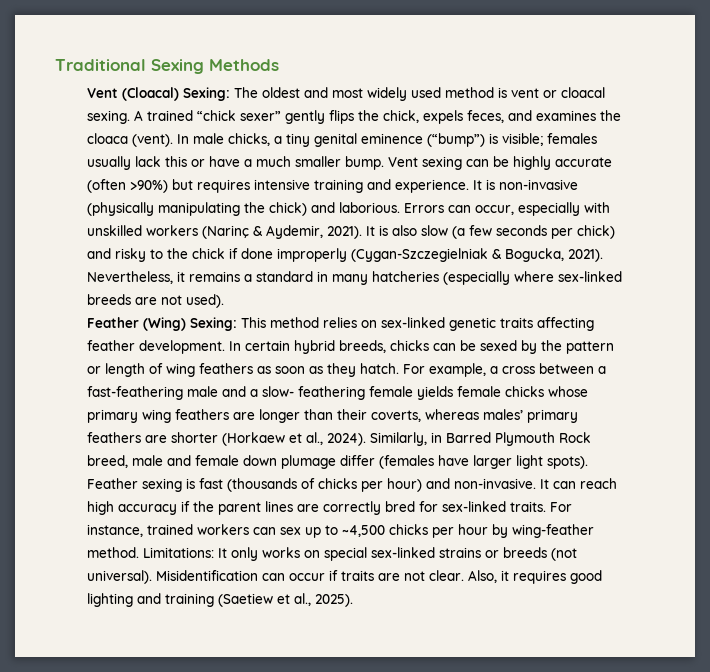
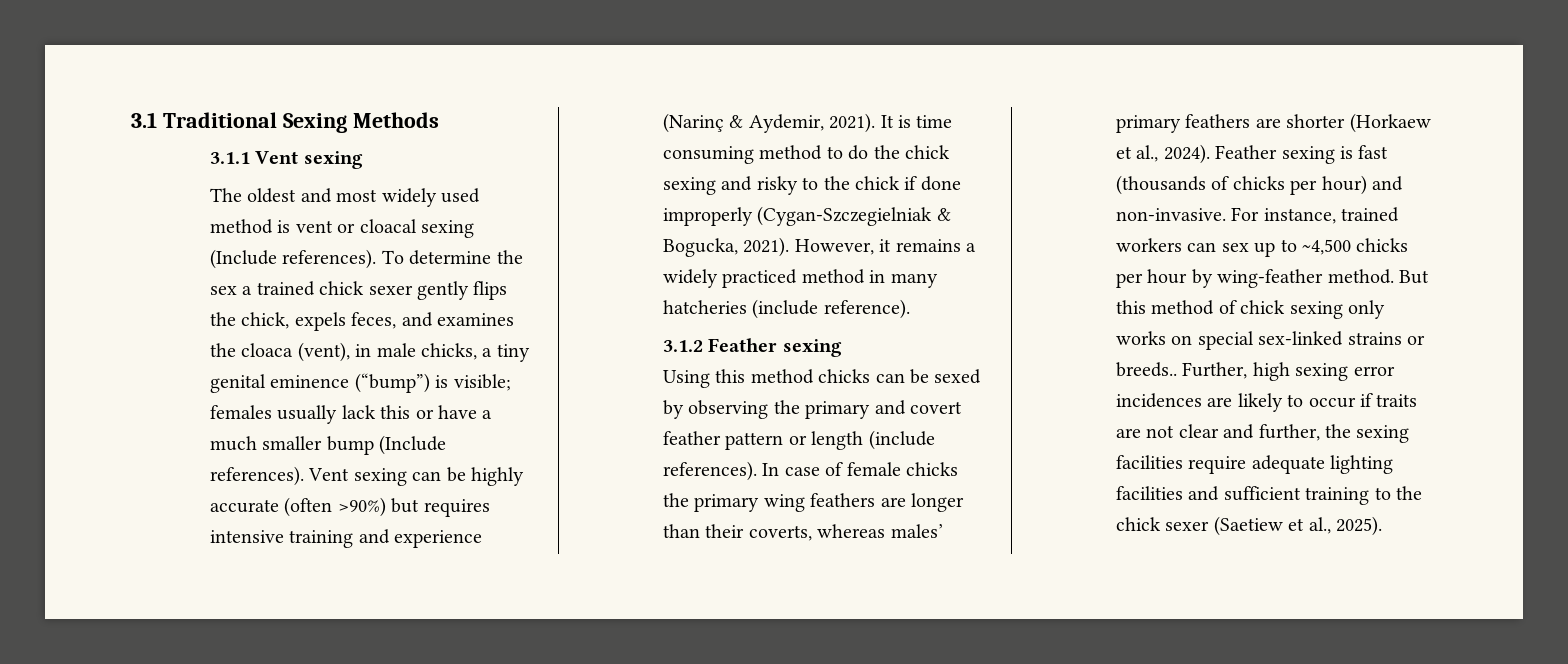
- Traditional Sexing Methods
+ 3.1 Traditional Sexing Methods
- Vent (Cloacal) Sexing: The oldest and most widely used method is vent or cloacal sexing. A trained “chick sexer” gently flips the chick, expels feces, and examines the cloaca (vent). In male chicks, a tiny genital eminence (“bump”) is visible; females usually lack this or have a much smaller bump.
+ 3.1.1 Vent sexing
+ The oldest and most widely used method is vent or cloacal sexing (Include references). To determine the sex a trained chick sexer gently flips the chick, expels feces, and examines the cloaca (vent), in male chicks, a tiny genital eminence (“bump”) is visible; females usually lack this or have a much smaller bump (Include references).
- Vent sexing can be highly accurate (often >90%) but requires intensive training and experience. It is non-invasive (physically manipulating the chick) and laborious. Errors can occur, especially with unskilled workers (Narinç & Aydemir, 2021).
+ Vent sexing can be highly accurate (often >90%) but requires intensive training and experience (Narinç & Aydemir, 2021).
- It is also slow (a few seconds per chick) and risky to the chick if done improperly (Cygan-Szczegielniak & Bogucka, 2021).
+ It is time consuming method to do the chick sexing and risky to the chick if done improperly (Cygan-Szczegielniak & Bogucka, 2021).
- Nevertheless, it remains a standard in many hatcheries (especially where sex-linked breeds are not used).
- Feather (Wing) Sexing: This method relies on sex-linked genetic traits affecting feather development. In certain hybrid breeds, chicks can be sexed by the pattern or length of wing feathers as soon as they hatch. For example, a cross between a fast-feathering male and a slow- feathering female yields female chicks whose primary wing feathers are longer than their coverts, whereas males’ primary feathers are shorter (Horkaew et al., 2024).
+ However, it remains a widely practiced method in many hatcheries (include reference).
+ 3.1.2 Feather sexing
+ Using this method chicks can be sexed by observing the primary and covert feather pattern or length (include references). In case of female chicks the primary wing feathers are longer than their coverts, whereas males’ primary feathers are shorter (Horkaew et al., 2024).
- Similarly, in Barred Plymouth Rock breed, male and female down plumage differ (females have larger light spots).
- It can reach high accuracy if the parent lines are correctly bred for sex-linked traits.
- Limitations: It only works on special sex-linked strains or breeds (not universal). Misidentification can occur if traits are not clear. Also, it requires good lighting and training (Saetiew et al., 2025).
+ But this method of chick sexing only works on special sex-linked strains or breeds.. Further, high sexing error incidences are likely to occur if traits are not clear and further, the sexing facilities require adequate lighting facilities and sufficient training to the chick sexer (Saetiew et al., 2025).

